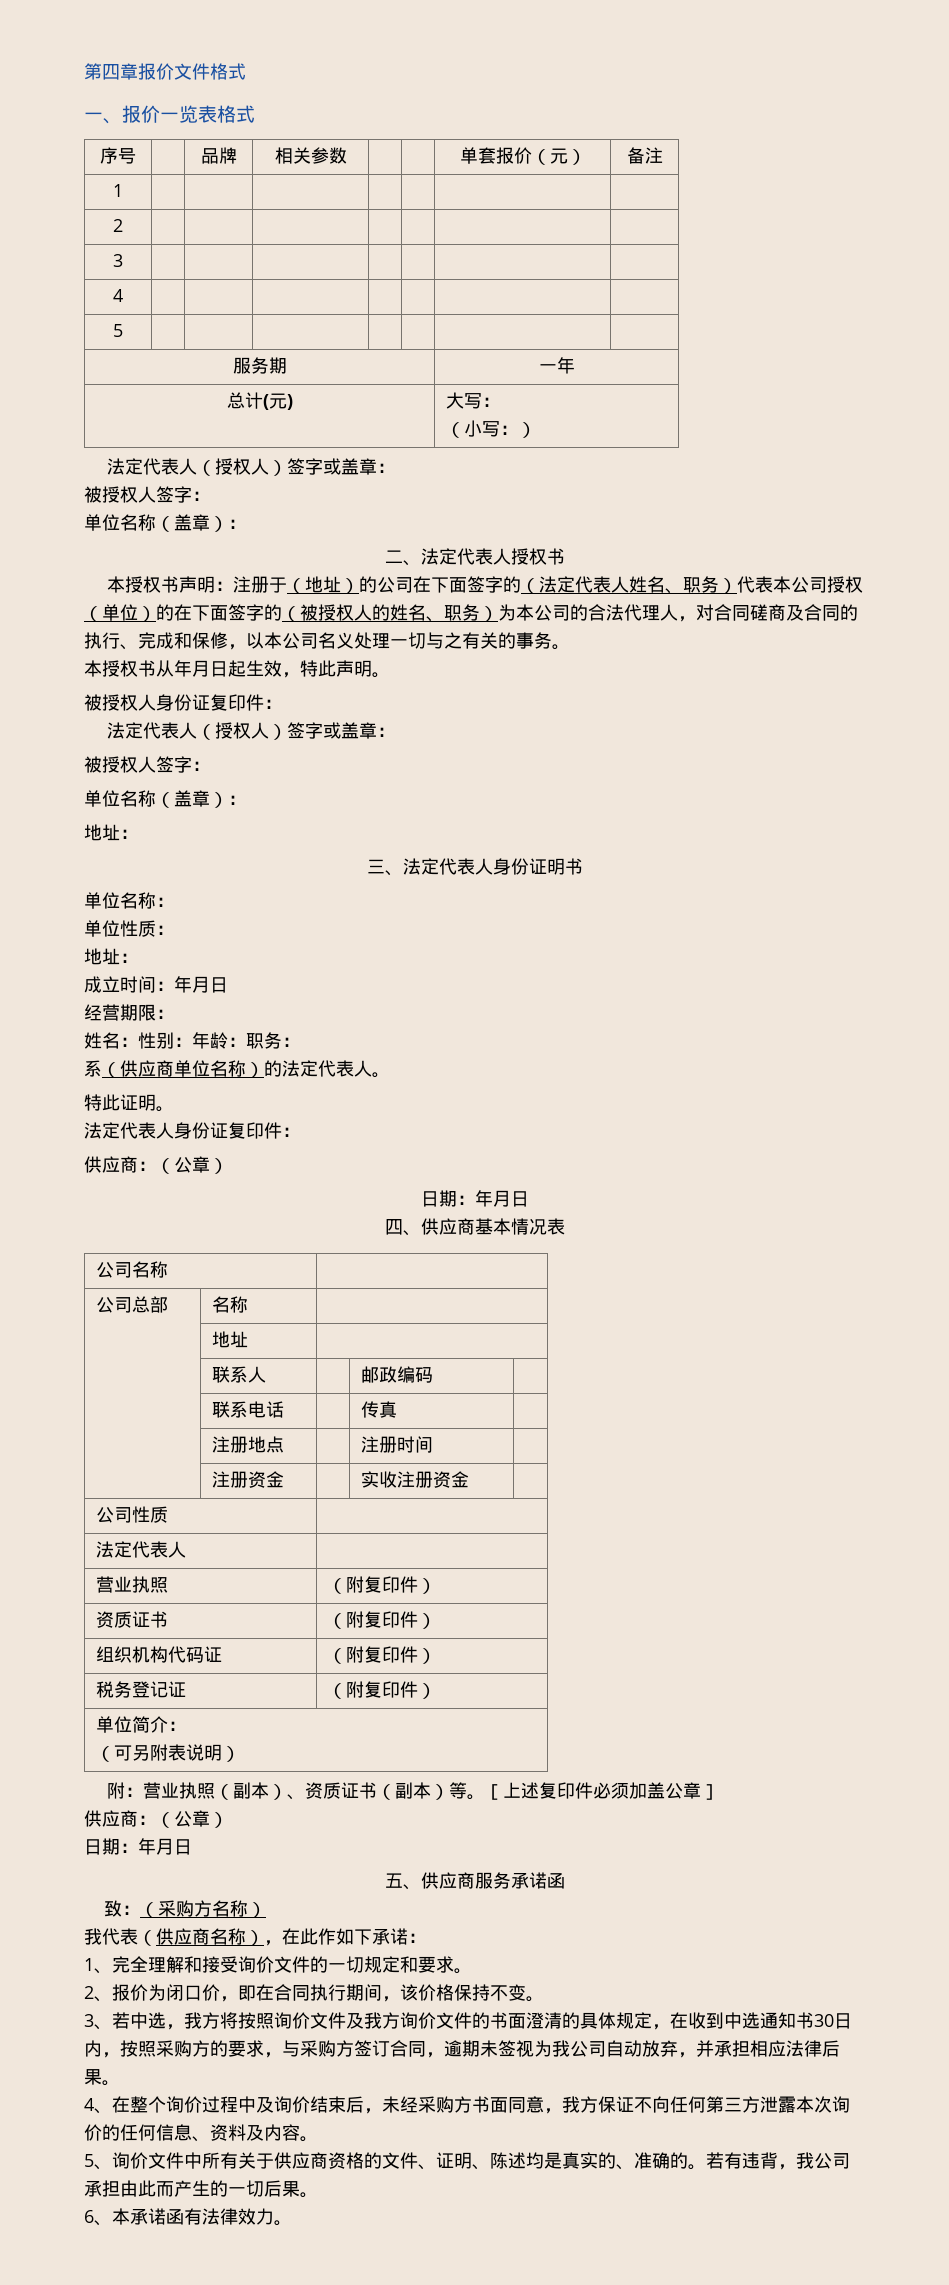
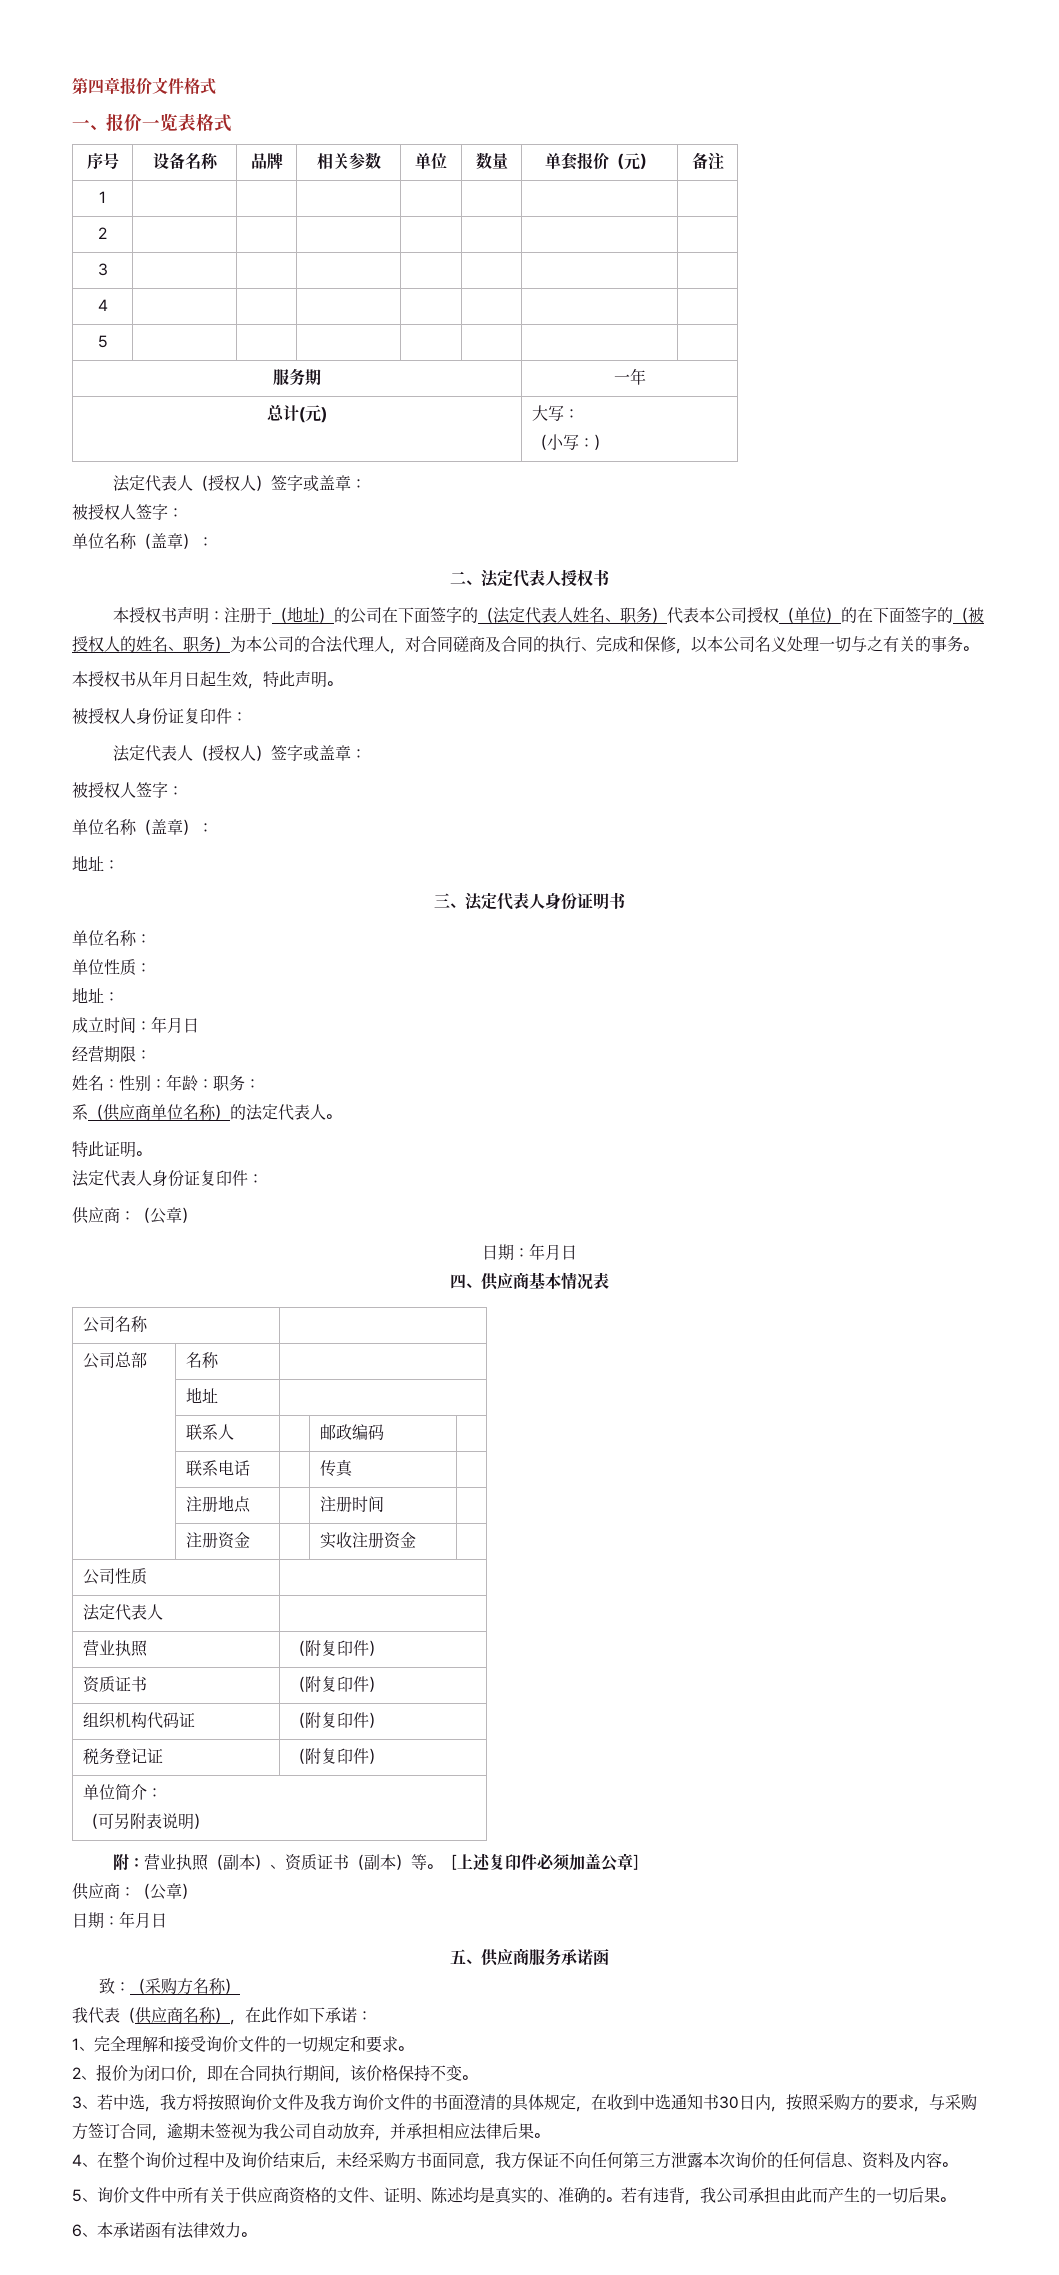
- 序号 | | 品牌 | 相关参数 | | | 单套报价（元） | 备注
+ 序号 | 设备名称 | 品牌 | 相关参数 | 单位 | 数量 | 单套报价（元） | 备注

